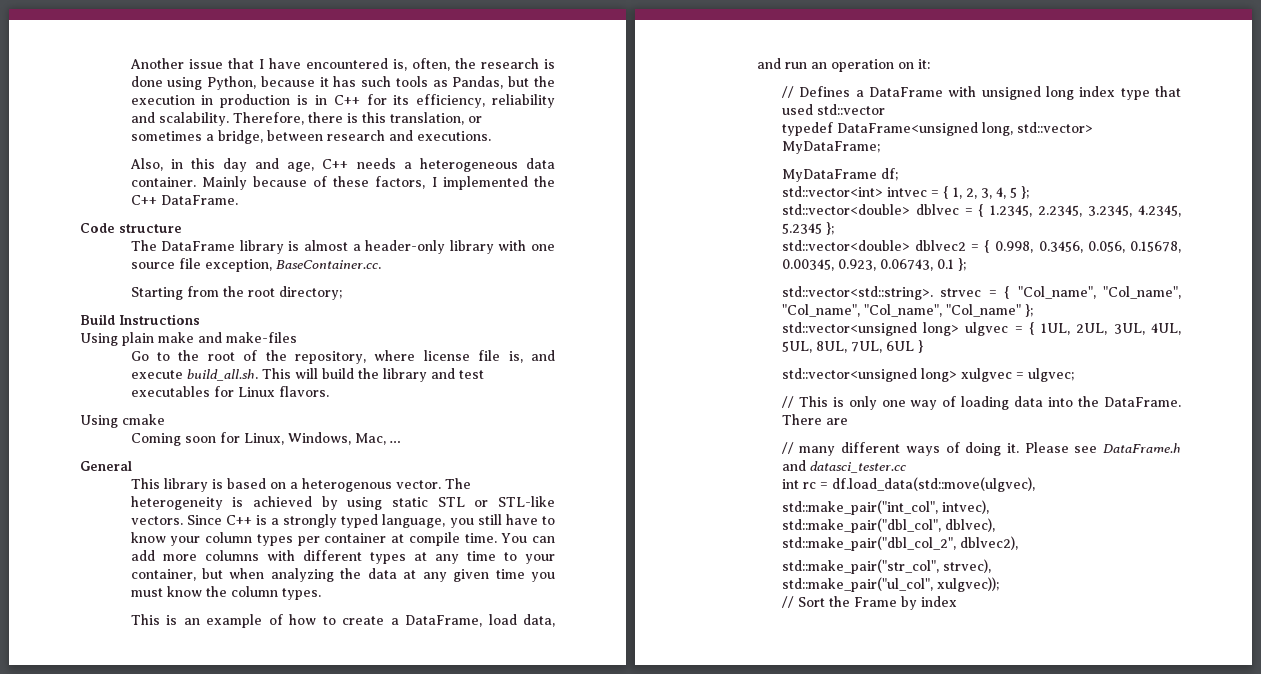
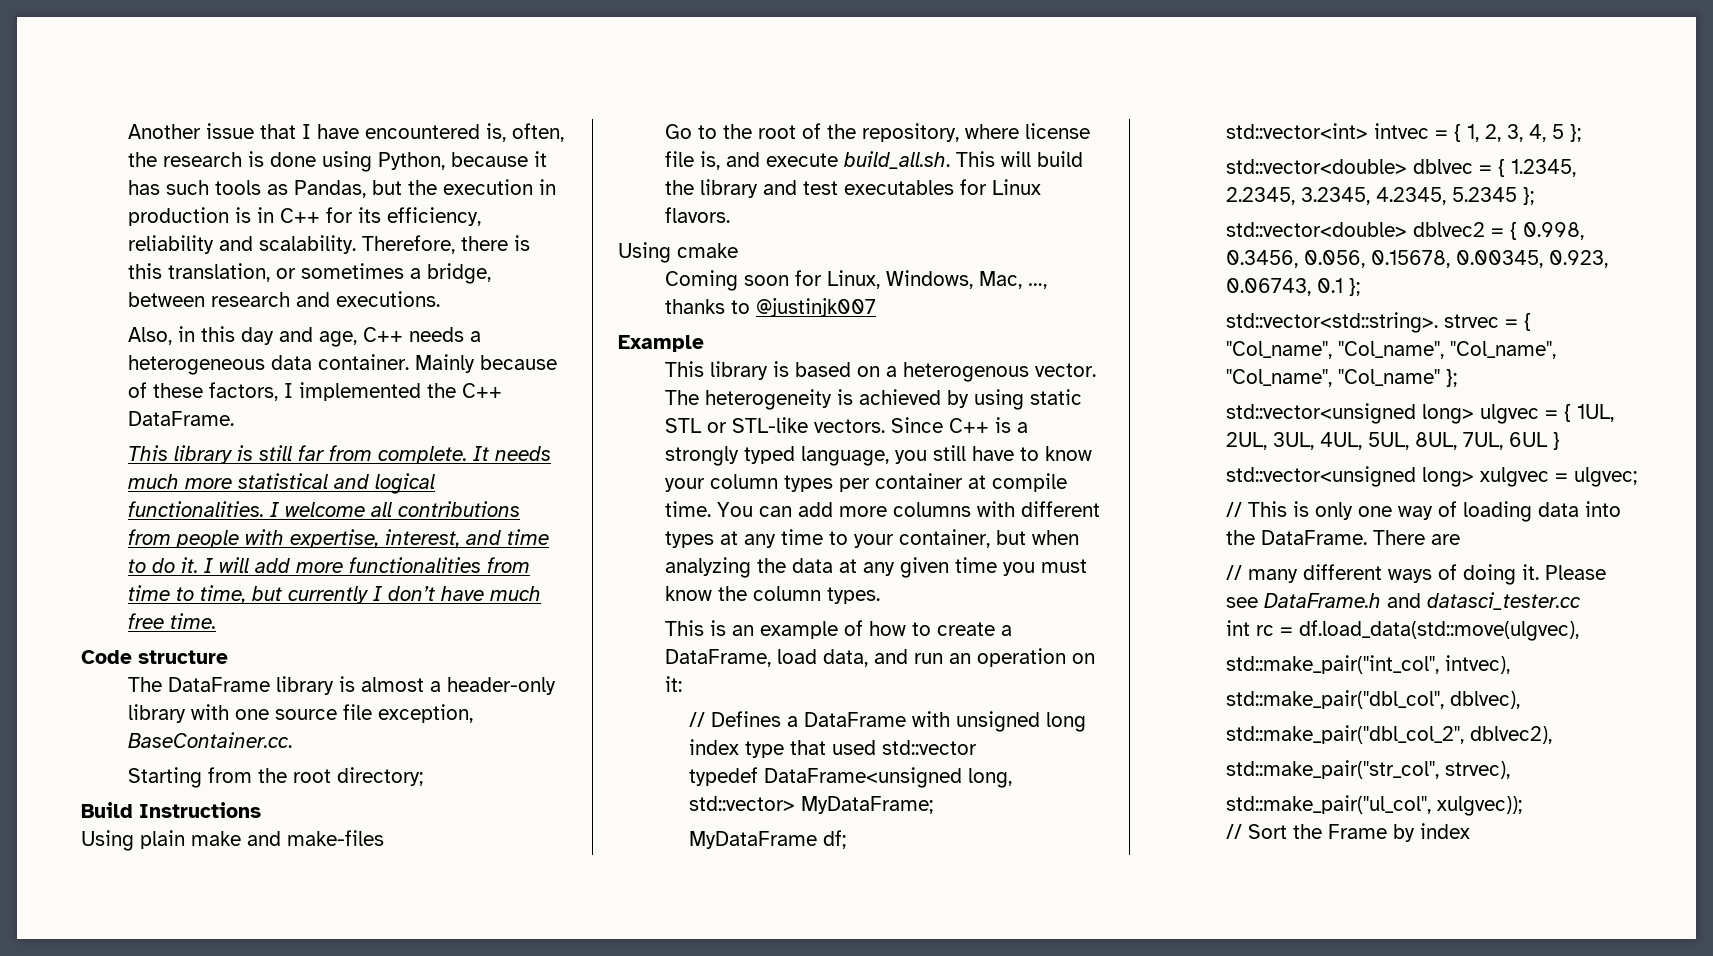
+ This library is still far from complete. It needs much more statistical and logical functionalities. I welcome all contributions from people with expertise, interest, and time to do it. I will add more functionalities from time to time, but currently I don’t have much free time.
- Coming soon for Linux, Windows, Mac, …
- General
+ Coming soon for Linux, Windows, Mac, …, thanks to @justinjk007
+ Example

